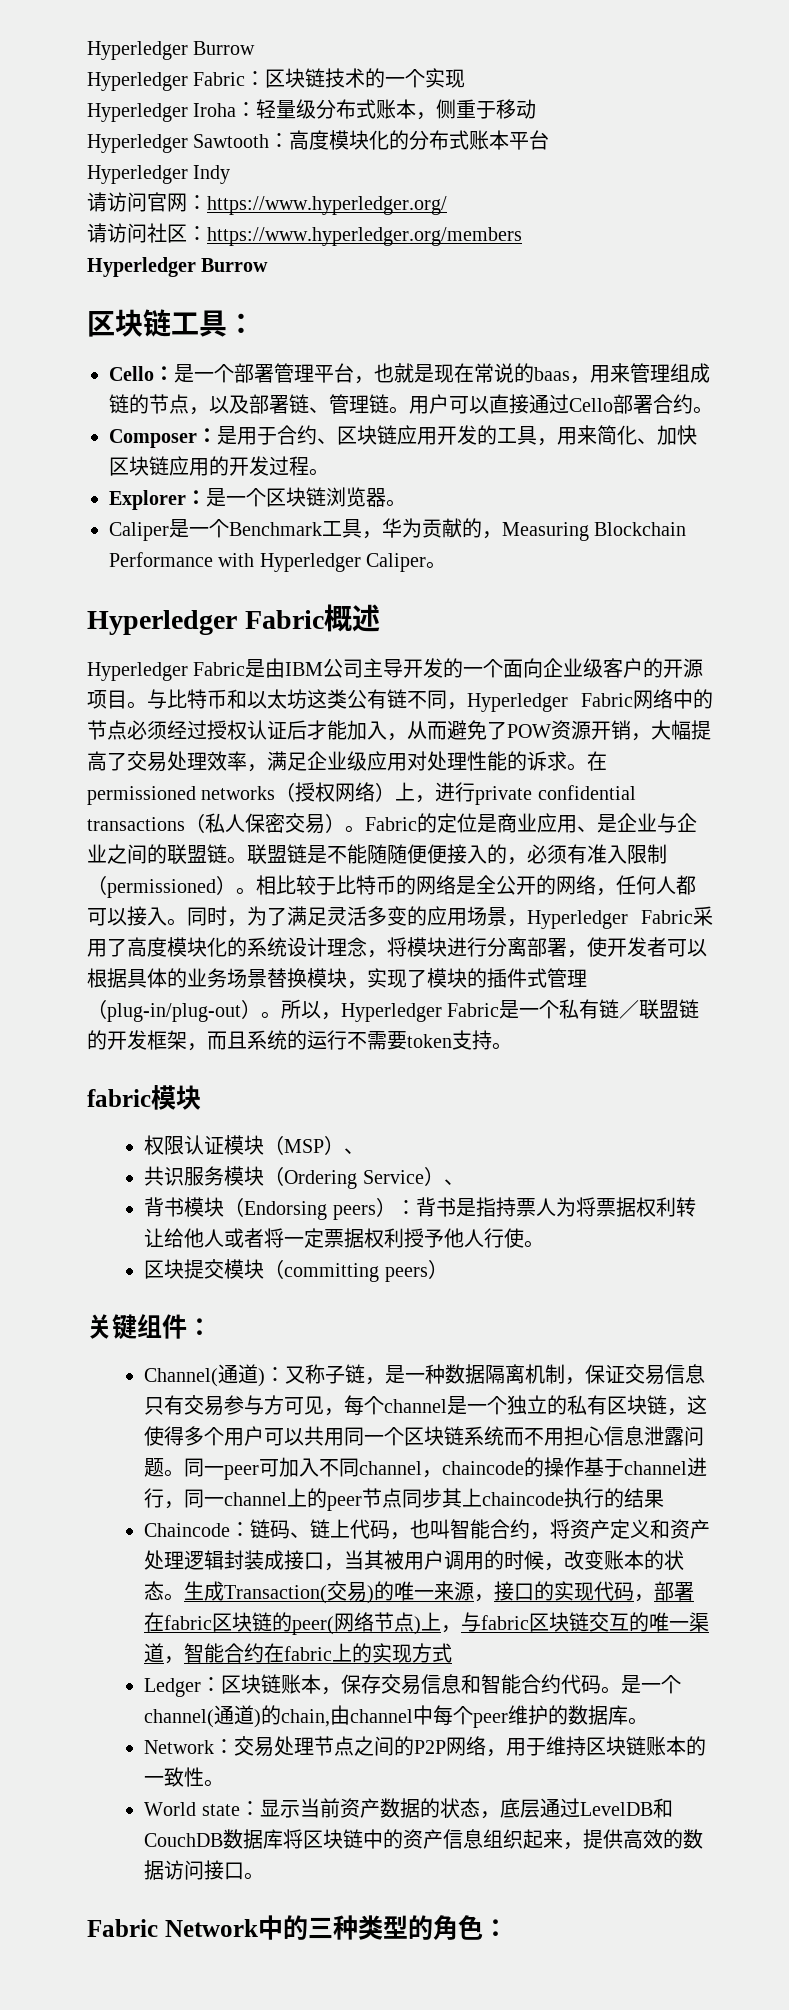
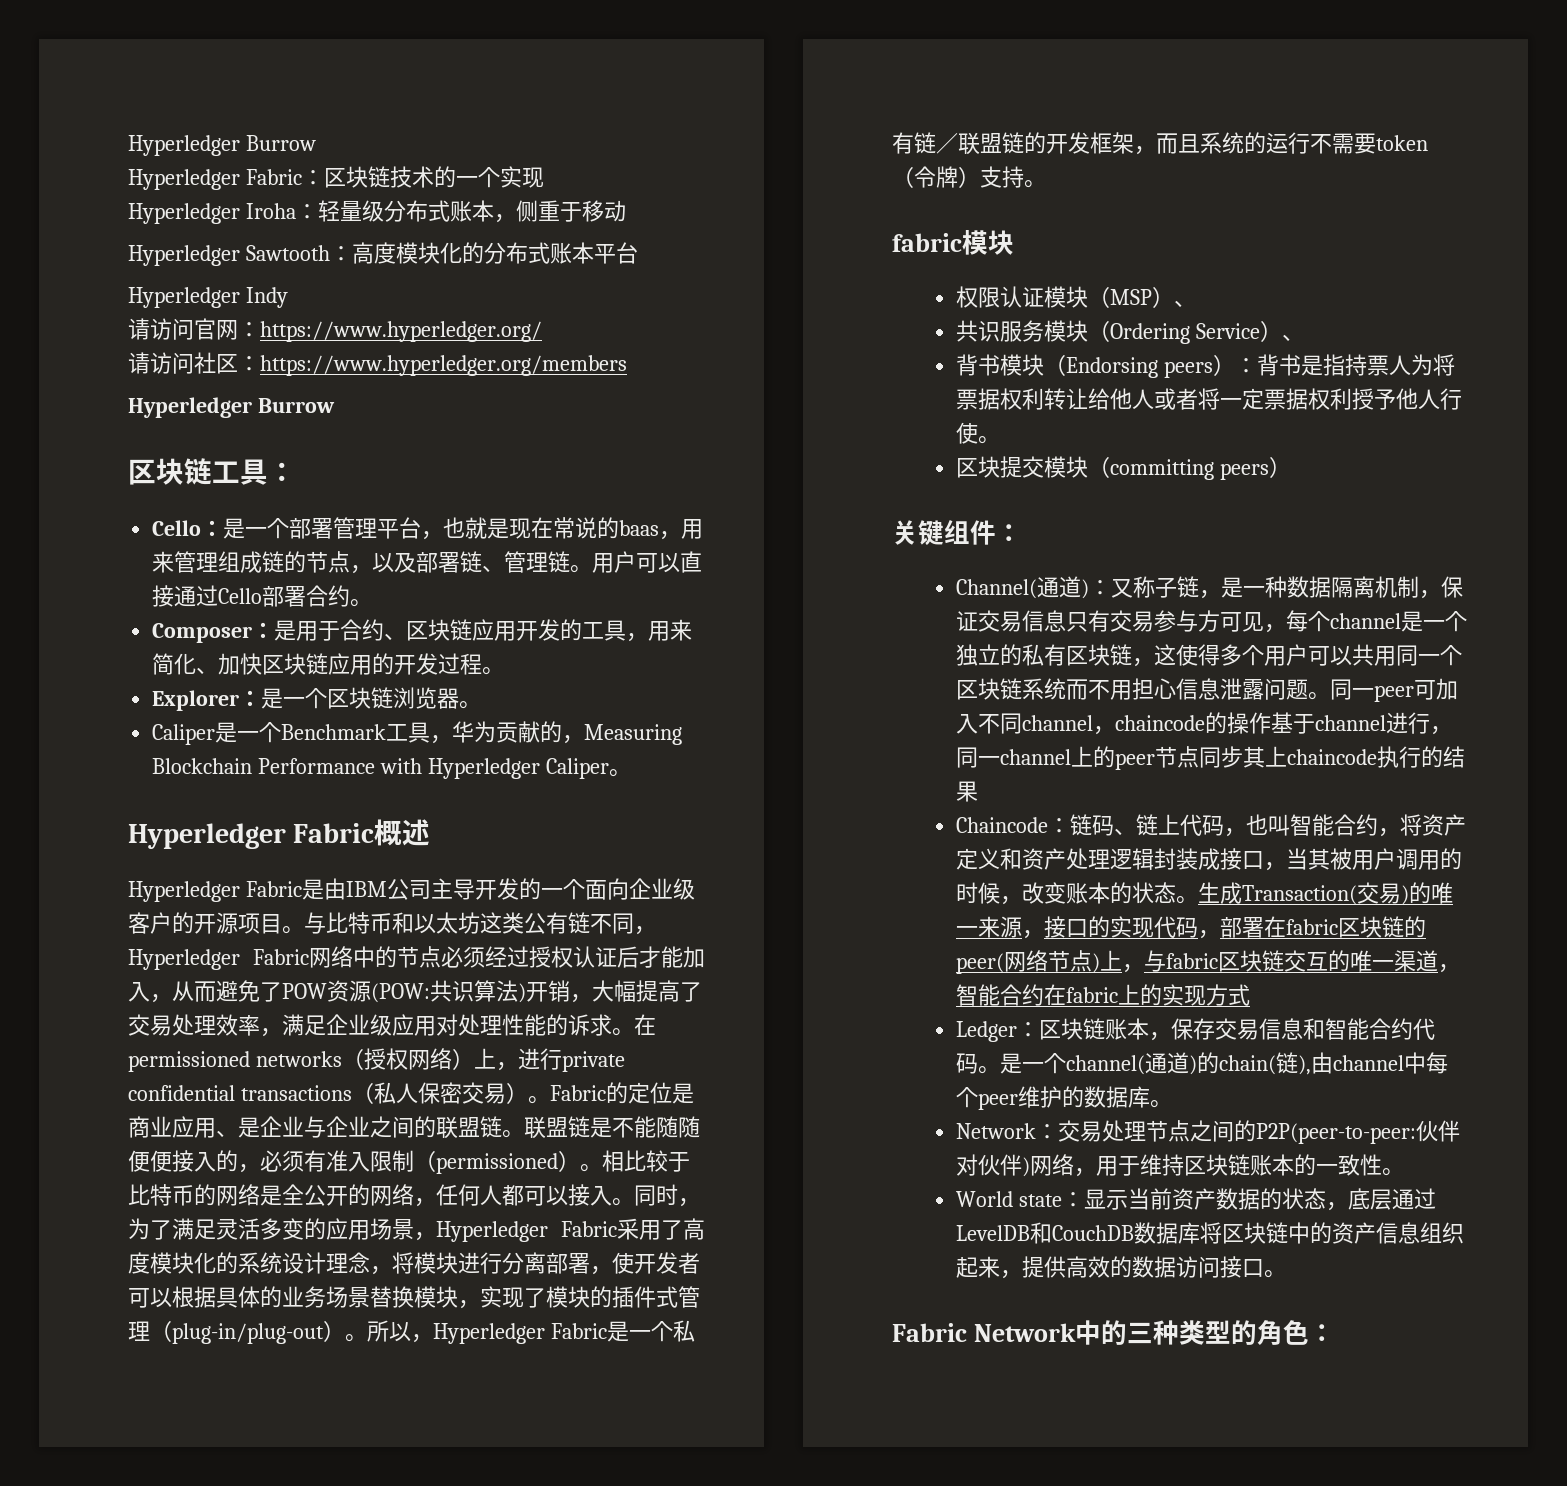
- 与比特币和以太坊这类公有链不同，Hyperledger Fabric网络中的节点必须经过授权认证后才能加入，从而避免了POW资源开销，大幅提高了交易处理效率，满足企业级应用对处理性能的诉求。
+ 与比特币和以太坊这类公有链不同，Hyperledger Fabric网络中的节点必须经过授权认证后才能加入，从而避免了POW资源(POW:共识算法)开销，大幅提高了交易处理效率，满足企业级应用对处理性能的诉求。
- 所以，Hyperledger Fabric是一个私有链／联盟链的开发框架，而且系统的运行不需要token支持。
+ 所以，Hyperledger Fabric是一个私有链／联盟链的开发框架，而且系统的运行不需要token（令牌）支持。
- 是一个channel(通道)的chain,由channel中每个peer维护的数据库。
+ 是一个channel(通道)的chain(链),由channel中每个peer维护的数据库。
- Network：交易处理节点之间的P2P网络，用于维持区块链账本的一致性。
+ Network：交易处理节点之间的P2P(peer-to-peer:伙伴对伙伴)网络，用于维持区块链账本的一致性。

